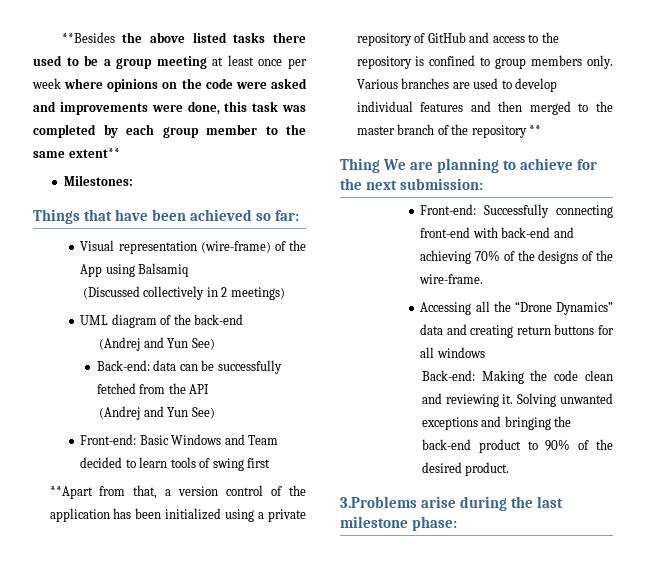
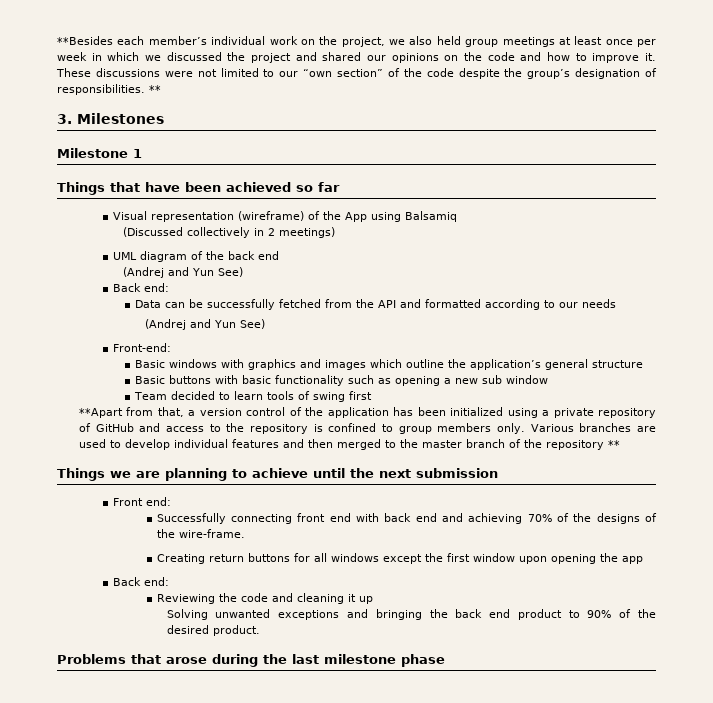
- **Besides the above listed tasks there used to be a group meeting at least once per week where opinions on the code were asked and improvements were done, this task was completed by each group member to the same extent**
- Milestones:
+ **Besides each member’s individual work on the project, we also held group meetings at least once per week in which we discussed the project and shared our opinions on the code and how to improve it. These discussions were not limited to our “own section” of the code despite the group’s designation of responsibilities. **
+ 3. Milestones
+ Milestone 1
- Things that have been achieved so far:
+ Things that have been achieved so far
- Visual representation (wire-frame) of the App using Balsamiq
+ Visual representation (wireframe) of the App using Balsamiq
- UML diagram of the back-end
+ UML diagram of the back end
  (Andrej and Yun See)
- Back-end: data can be successfully fetched from the API
+ Back end:
+ Data can be successfully fetched from the API and formatted according to our needs
- Front-end: Basic Windows and Team decided to learn tools of swing first
+ Front-end:
+ Basic windows with graphics and images which outline the application’s general structure
+ Basic buttons with basic functionality such as opening a new sub window
+ Team decided to learn tools of swing first
- Thing We are planning to achieve for the next submission:
- Front-end: Successfully connecting front-end with back-end and achieving 70% of the designs of the wire-frame.
+ Things we are planning to achieve until the next submission
+ Front end:
+ Successfully connecting front end with back end and achieving 70% of the designs of the wire-frame.
- Accessing all the “Drone Dynamics” data and creating return buttons for all windows
- Back-end: Making the code clean and reviewing it. Solving unwanted exceptions and bringing the back-end product to 90% of the desired product.
+ Creating return buttons for all windows except the first window upon opening the app
+ Back end:
+ Reviewing the code and cleaning it up
+ Solving unwanted exceptions and bringing the back end product to 90% of the desired product.
- 3.Problems arise during the last milestone phase:
+ Problems that arose during the last milestone phase

